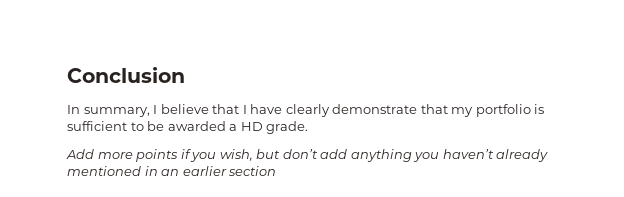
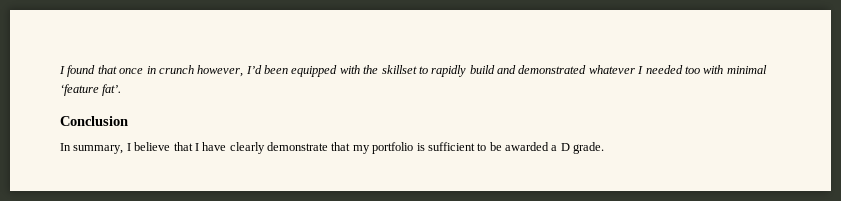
+ I found that once in crunch however, I’d been equipped with the skillset to rapidly build and demonstrated whatever I needed too with minimal ‘feature fat’.
- In summary, I believe that I have clearly demonstrate that my portfolio is sufficient to be awarded a HD grade.
+ In summary, I believe that I have clearly demonstrate that my portfolio is sufficient to be awarded a D grade.
- Add more points if you wish, but don’t add anything you haven’t already mentioned in an earlier section

